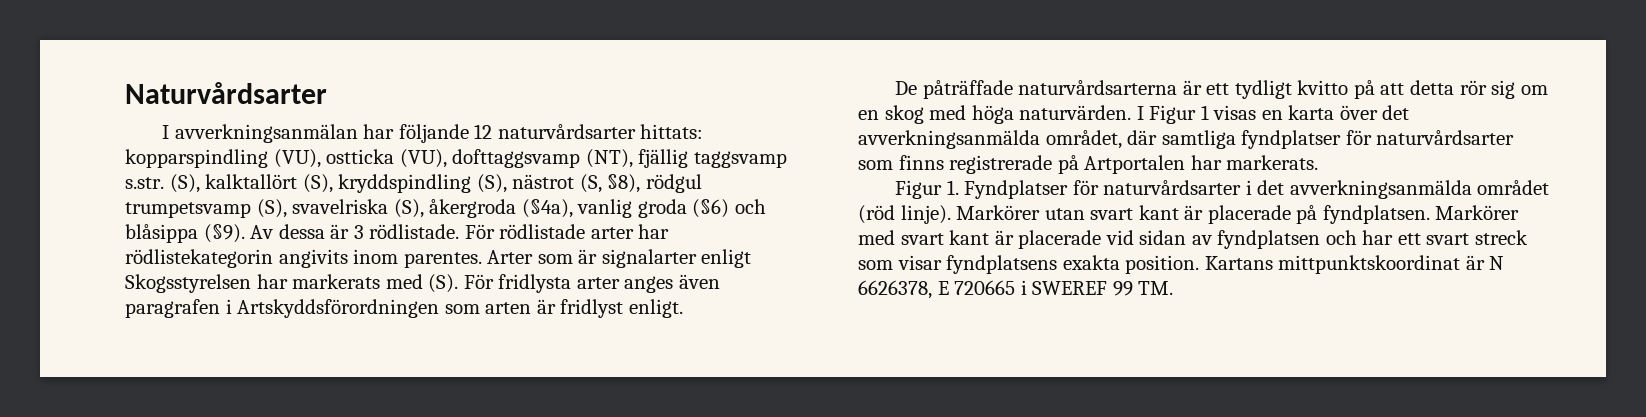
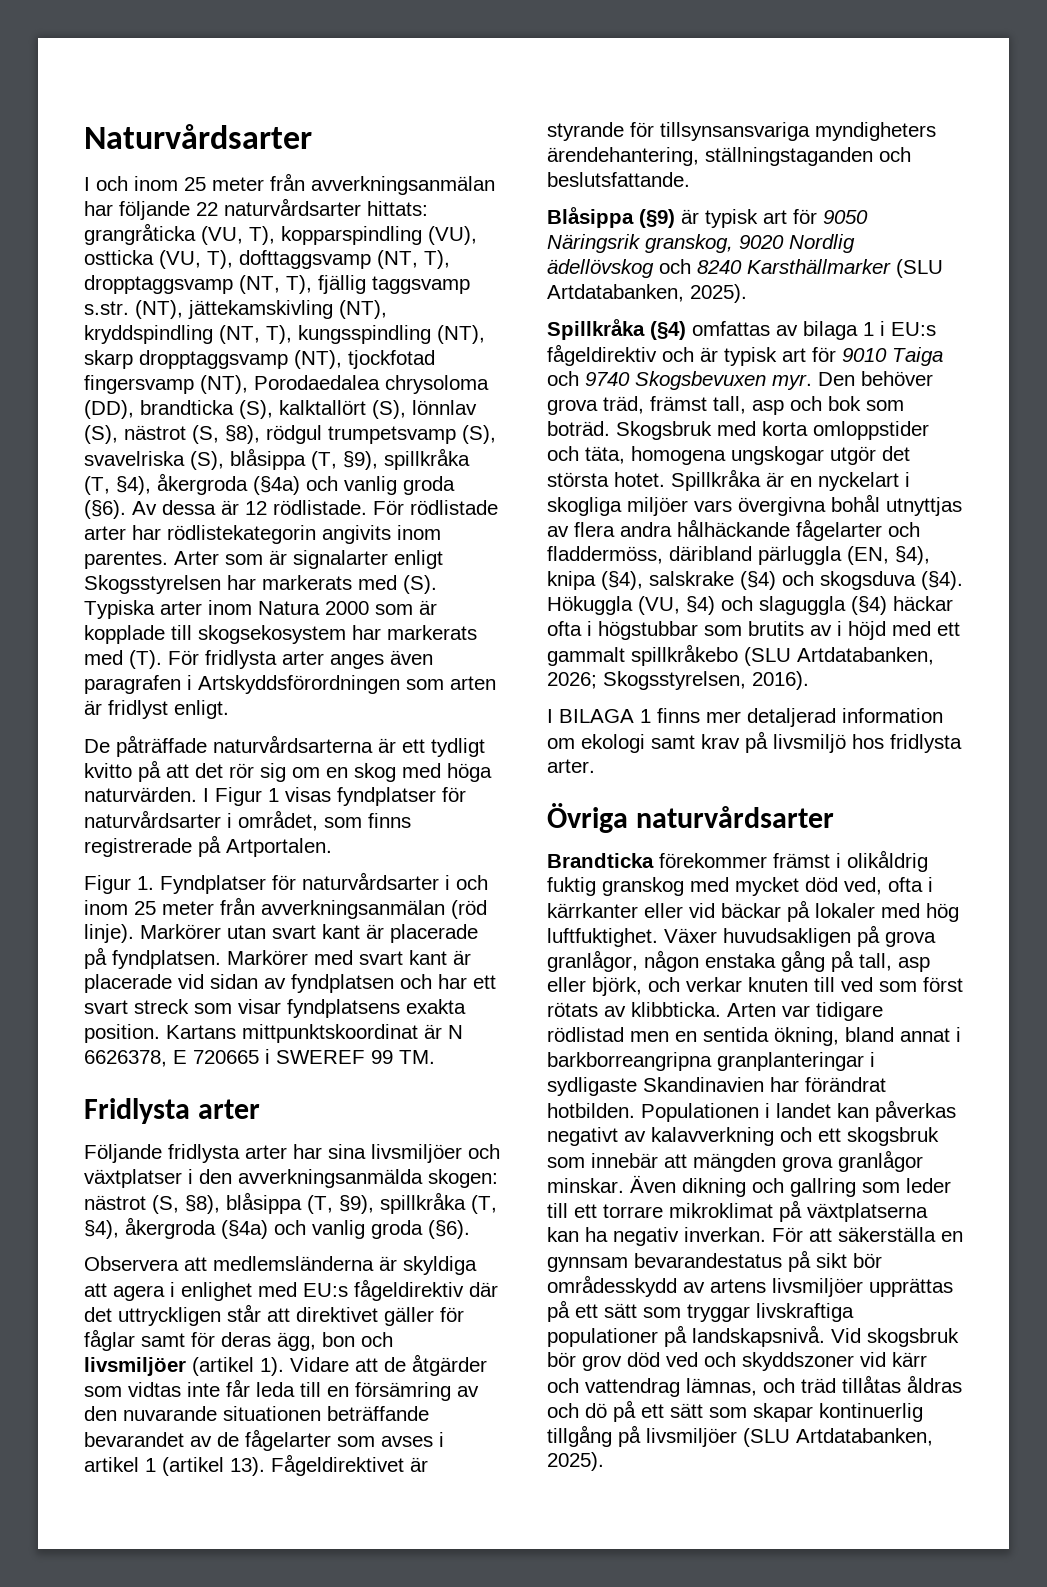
- I avverkningsanmälan har följande 12 naturvårdsarter hittats: kopparspindling (VU), ostticka (VU), dofttaggsvamp (NT), fjällig taggsvamp s.str. (S), kalktallört (S), kryddspindling (S), nästrot (S, §8), rödgul trumpetsvamp (S), svavelriska (S), åkergroda (§4a), vanlig groda (§6) och blåsippa (§9).
+ I och inom 25 meter från avverkningsanmälan har följande 22 naturvårdsarter hittats: grangråticka (VU, T), kopparspindling (VU), ostticka (VU, T), dofttaggsvamp (NT, T), dropptaggsvamp (NT, T), fjällig taggsvamp s.str. (NT), jättekamskivling (NT), kryddspindling (NT, T), kungsspindling (NT), skarp dropptaggsvamp (NT), tjockfotad fingersvamp (NT), Porodaedalea chrysoloma (DD), brandticka (S), kalktallört (S), lönnlav (S), nästrot (S, §8), rödgul trumpetsvamp (S), svavelriska (S), blåsippa (T, §9), spillkråka (T, §4), åkergroda (§4a) och vanlig groda (§6).
- Av dessa är 3 rödlistade.
+ Av dessa är 12 rödlistade.
- Arter som är signalarter enligt Skogsstyrelsen har markerats med (S). För fridlysta arter anges även paragrafen i Artskyddsförordningen som arten är fridlyst enligt.
+ Arter som är signalarter enligt Skogsstyrelsen har markerats med (S). Typiska arter inom Natura 2000 som är kopplade till skogsekosystem har markerats med (T). För fridlysta arter anges även paragrafen i Artskyddsförordningen som arten är fridlyst enligt.
- De påträffade naturvårdsarterna är ett tydligt kvitto på att detta rör sig om en skog med höga naturvärden.
+ De påträffade naturvårdsarterna är ett tydligt kvitto på att det rör sig om en skog med höga naturvärden.
- I Figur 1 visas en karta över det avverkningsanmälda området, där samtliga fyndplatser för naturvårdsarter som finns registrerade på Artportalen har markerats.
+ I Figur 1 visas fyndplatser för naturvårdsarter i området, som finns registrerade på Artportalen.
- Figur 1. Fyndplatser för naturvårdsarter i det avverkningsanmälda området (röd linje).
+ Figur 1. Fyndplatser för naturvårdsarter i och inom 25 meter från avverkningsanmälan (röd linje).
+ Fridlysta arter
+ Följande fridlysta arter har sina livsmiljöer och växtplatser i den avverkningsanmälda skogen: nästrot (S, §8), blåsippa (T, §9), spillkråka (T, §4), åkergroda (§4a) och vanlig groda (§6).
+ Observera att medlemsländerna är skyldiga att agera i enlighet med EU:s fågeldirektiv där det uttryckligen står att direktivet gäller för fåglar samt för deras ägg, bon och livsmiljöer (artikel 1). Vidare att de åtgärder som vidtas inte får leda till en försämring av den nuvarande situationen beträffande bevarandet av de fågelarter som avses i artikel 1 (artikel 13). Fågeldirektivet är styrande för tillsynsansvariga myndigheters ärendehantering, ställningstaganden och beslutsfattande.
+ Blåsippa (§9) är typisk art för 9050 Näringsrik granskog, 9020 Nordlig ädellövskog och 8240 Karsthällmarker (SLU Artdatabanken, 2025).
+ Spillkråka (§4) omfattas av bilaga 1 i EU:s fågeldirektiv och är typisk art för 9010 Taiga och 9740 Skogsbevuxen myr. Den behöver grova träd, främst tall, asp och bok som boträd. Skogsbruk med korta omloppstider och täta, homogena ungskogar utgör det största hotet. Spillkråka är en nyckelart i skogliga miljöer vars övergivna bohål utnyttjas av flera andra hålhäckande fågelarter och fladdermöss, däribland pärluggla (EN, §4), knipa (§4), salskrake (§4) och skogsduva (§4). Hökuggla (VU, §4) och slaguggla (§4) häckar ofta i högstubbar som brutits av i höjd med ett gammalt spillkråkebo (SLU Artdatabanken, 2026; Skogsstyrelsen, 2016).
+ I BILAGA 1 finns mer detaljerad information om ekologi samt krav på livsmiljö hos fridlysta arter.
+ Övriga naturvårdsarter
+ Brandticka förekommer främst i olikåldrig fuktig granskog med mycket död ved, ofta i kärrkanter eller vid bäckar på lokaler med hög luftfuktighet. Växer huvudsakligen på grova granlågor, någon enstaka gång på tall, asp eller björk, och verkar knuten till ved som först rötats av klibbticka. Arten var tidigare rödlistad men en sentida ökning, bland annat i barkborreangripna granplanteringar i sydligaste Skandinavien har förändrat hotbilden. Populationen i landet kan påverkas negativt av kalavverkning och ett skogsbruk som innebär att mängden grova granlågor minskar. Även dikning och gallring som leder till ett torrare mikroklimat på växtplatserna kan ha negativ inverkan. För att säkerställa en gynnsam bevarandestatus på sikt bör områdesskydd av artens livsmiljöer upprättas på ett sätt som tryggar livskraftiga populationer på landskapsnivå. Vid skogsbruk bör grov död ved och skyddszoner vid kärr och vattendrag lämnas, och träd tillåtas åldras och dö på ett sätt som skapar kontinuerlig tillgång på livsmiljöer (SLU Artdatabanken, 2025).

